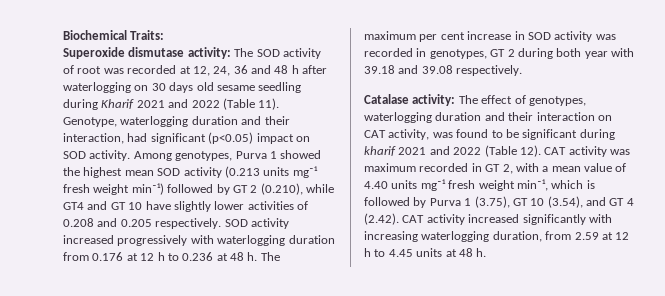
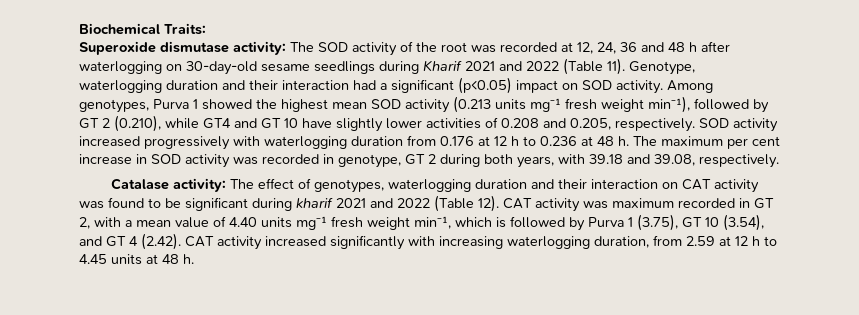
- Superoxide dismutase activity: The SOD activity of root was recorded at 12, 24, 36 and 48 h after waterlogging on 30 days old sesame seedling during Kharif 2021 and 2022 (Table 11).
+ Superoxide dismutase activity: The SOD activity of the root was recorded at 12, 24, 36 and 48 h after waterlogging on 30-day-old sesame seedlings during Kharif 2021 and 2022 (Table 11).
- Genotype, waterlogging duration and their interaction, had significant (p<0.05) impact on SOD activity.
+ Genotype, waterlogging duration and their interaction had a significant (p<0.05) impact on SOD activity.
- Among genotypes, Purva 1 showed the highest mean SOD activity (0.213 units mg⁻¹ fresh weight min⁻¹) followed by GT 2 (0.210), while GT4 and GT 10 have slightly lower activities of 0.208 and 0.205 respectively.
+ Among genotypes, Purva 1 showed the highest mean SOD activity (0.213 units mg⁻¹ fresh weight min⁻¹), followed by GT 2 (0.210), while GT4 and GT 10 have slightly lower activities of 0.208 and 0.205, respectively.
- The maximum per cent increase in SOD activity was recorded in genotypes, GT 2 during both year with 39.18 and 39.08 respectively.
+ The maximum per cent increase in SOD activity was recorded in genotype, GT 2 during both years, with 39.18 and 39.08, respectively.
- Catalase activity: The effect of genotypes, waterlogging duration and their interaction on CAT activity, was found to be significant during kharif 2021 and 2022 (Table 12).
+ Catalase activity: The effect of genotypes, waterlogging duration and their interaction on CAT activity was found to be significant during kharif 2021 and 2022 (Table 12).

